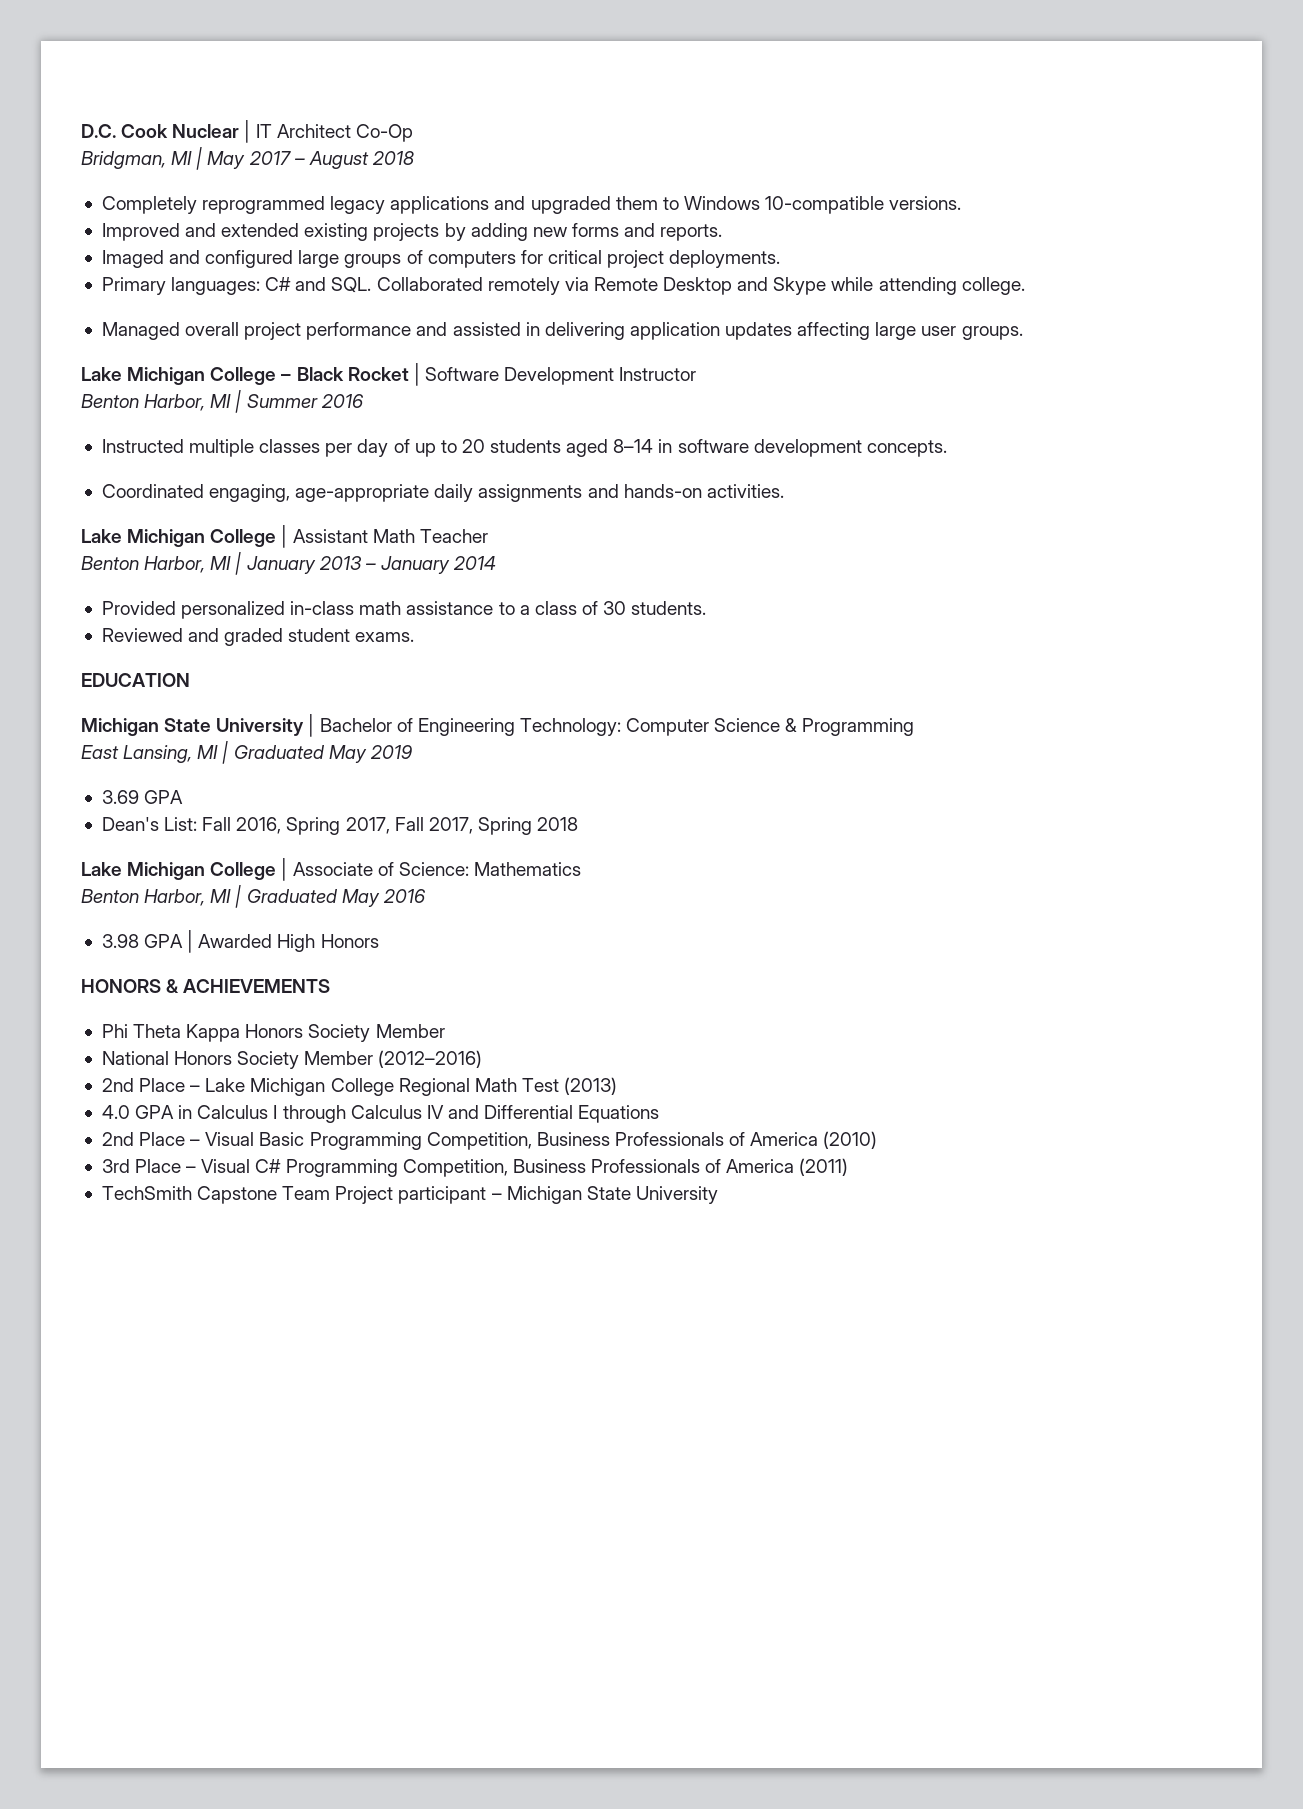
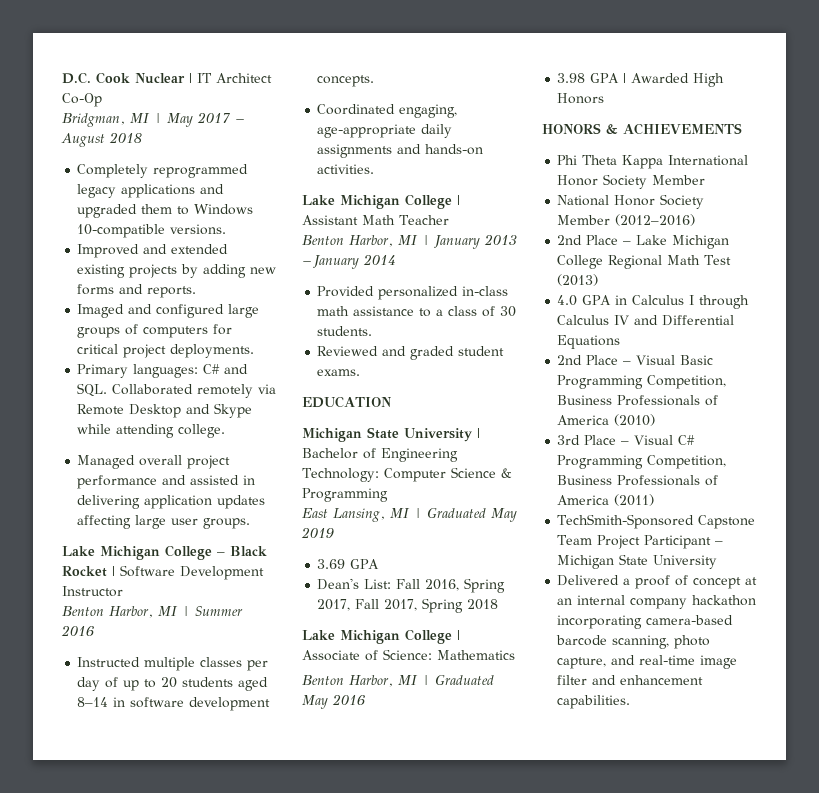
- Phi Theta Kappa Honors Society Member
+ Phi Theta Kappa International Honor Society Member
- National Honors Society Member (2012–2016)
+ National Honor Society Member (2012–2016)
- TechSmith Capstone Team Project participant – Michigan State University
+ TechSmith-Sponsored Capstone Team Project Participant – Michigan State University
+ Delivered a proof of concept at an internal company hackathon incorporating camera-based barcode scanning, photo capture, and real-time image filter and enhancement capabilities.

